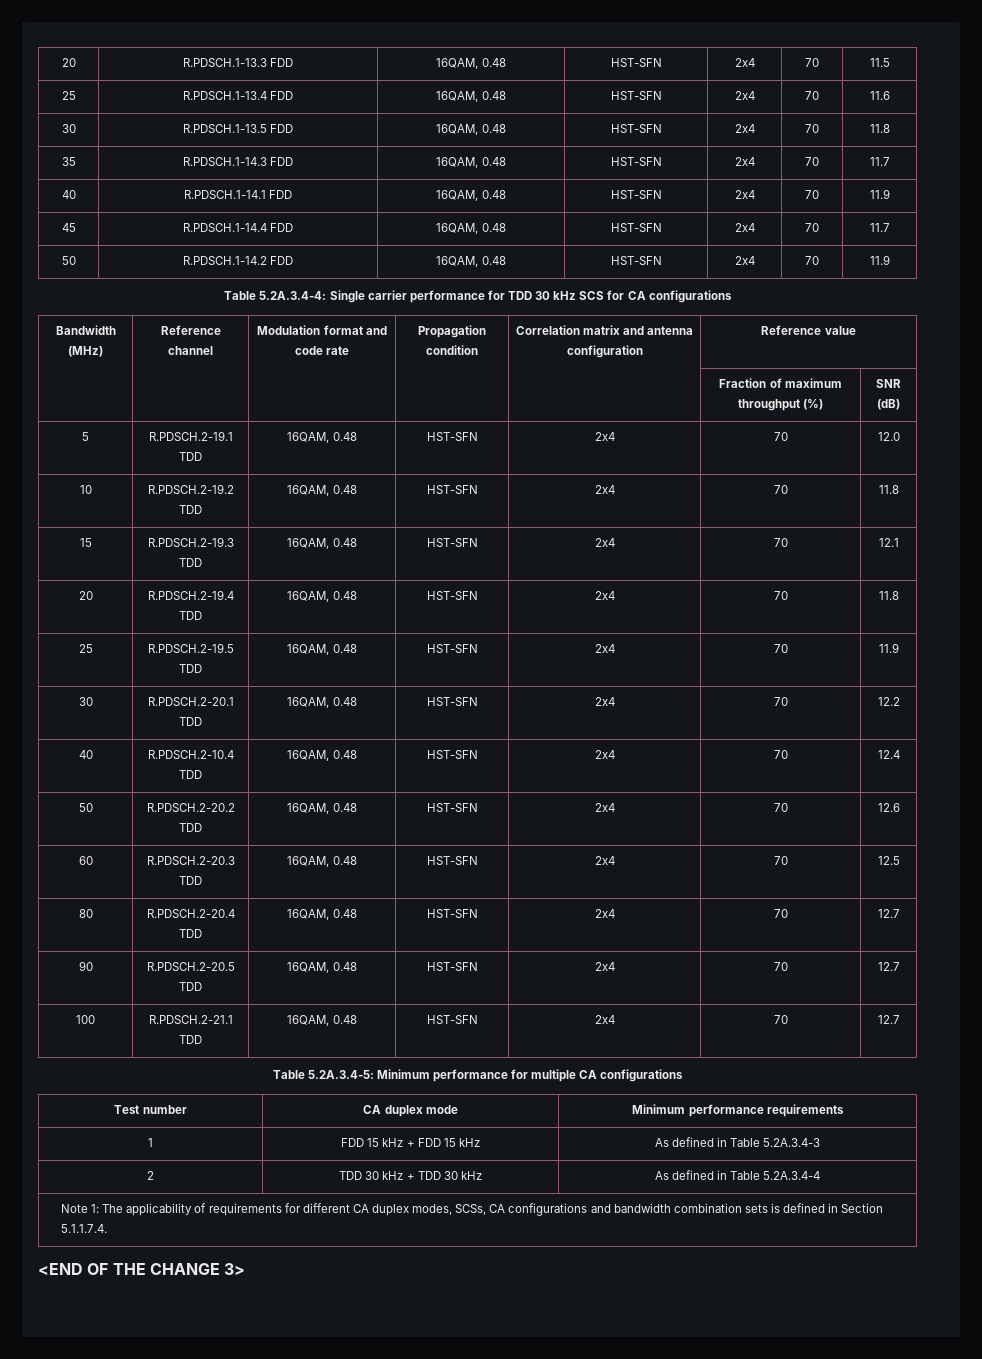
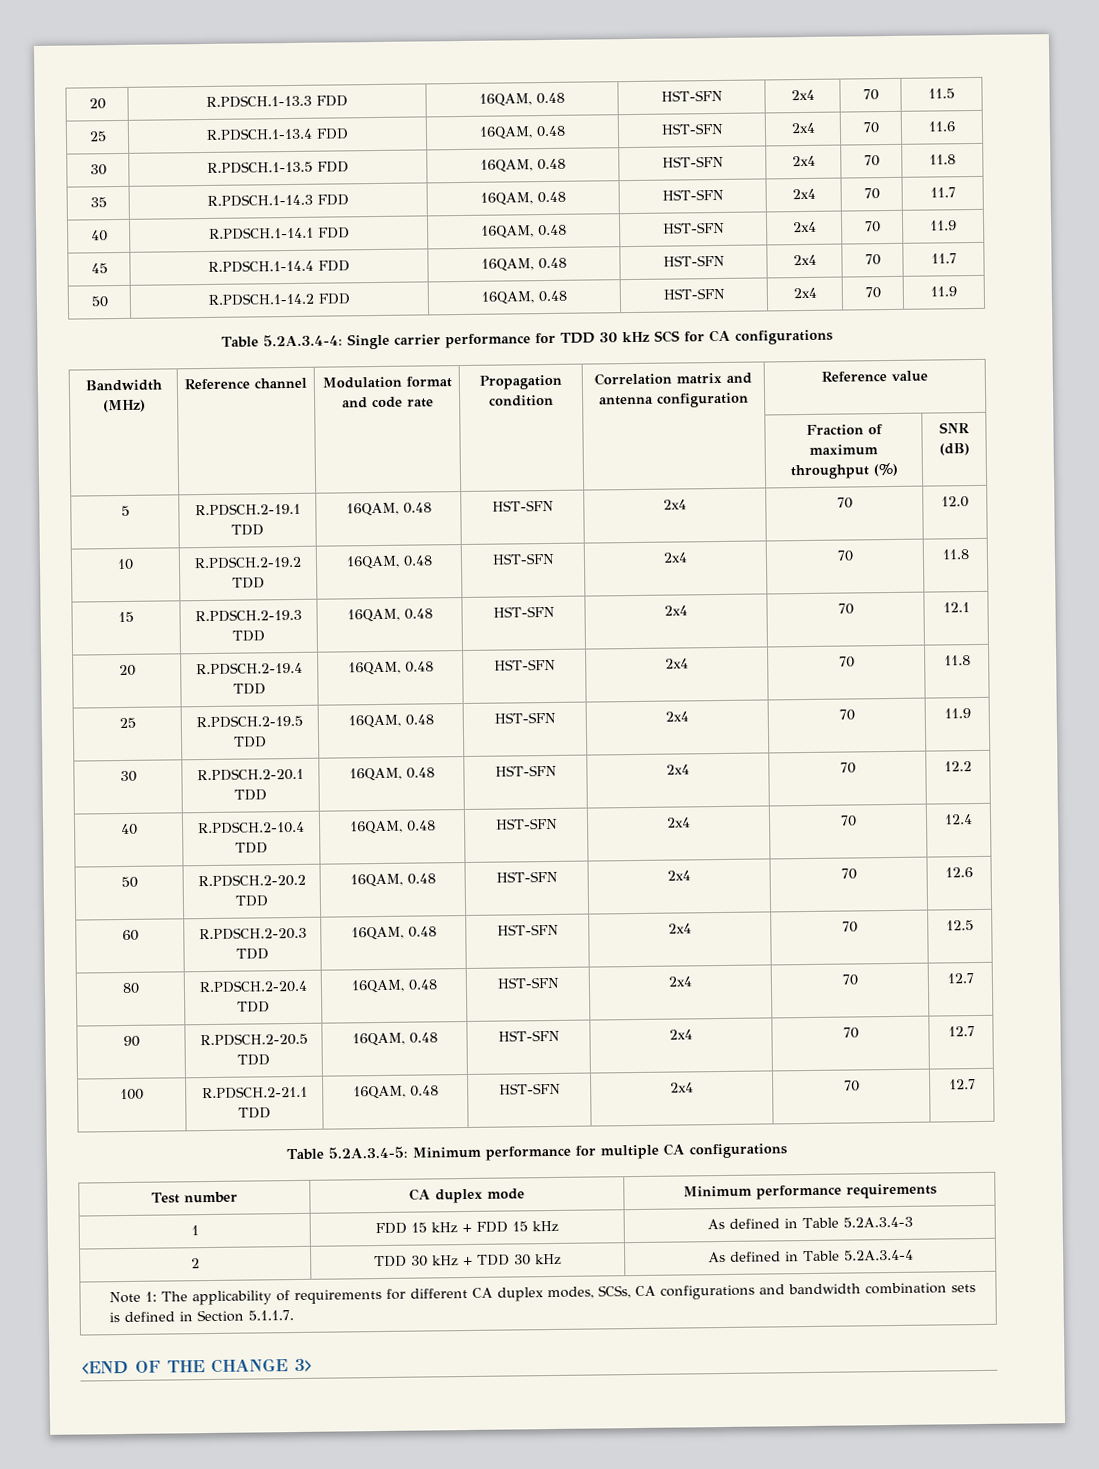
- Note 1: The applicability of requirements for different CA duplex modes, SCSs, CA configurations and bandwidth combination sets is defined in Section 5.1.1.7.4.
+ Note 1: The applicability of requirements for different CA duplex modes, SCSs, CA configurations and bandwidth combination sets is defined in Section 5.1.1.7.

